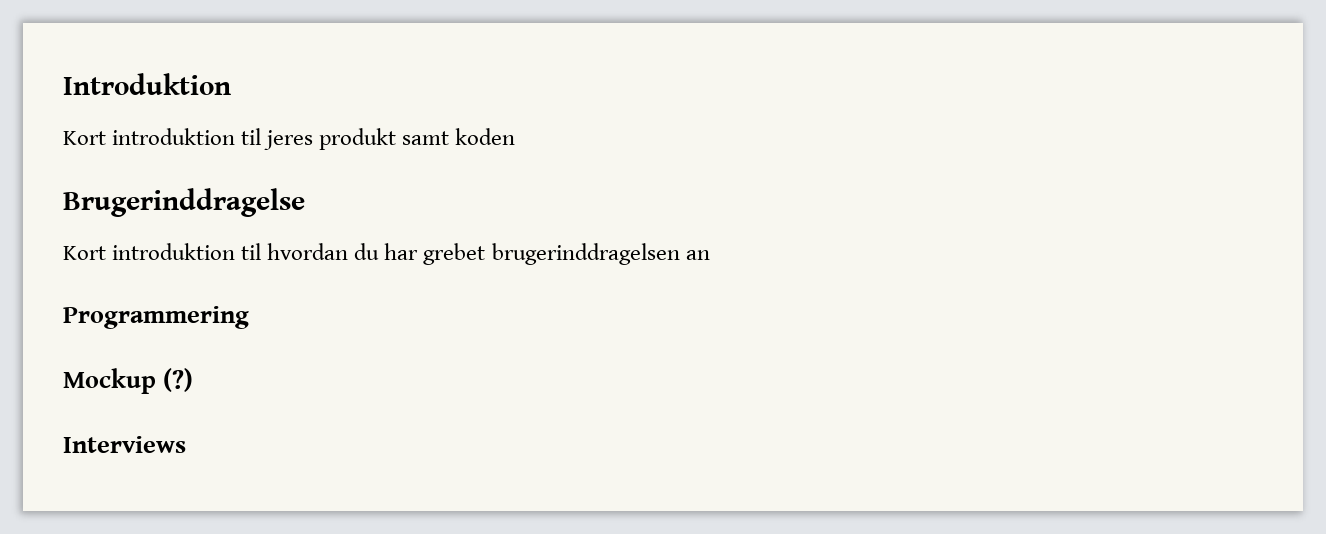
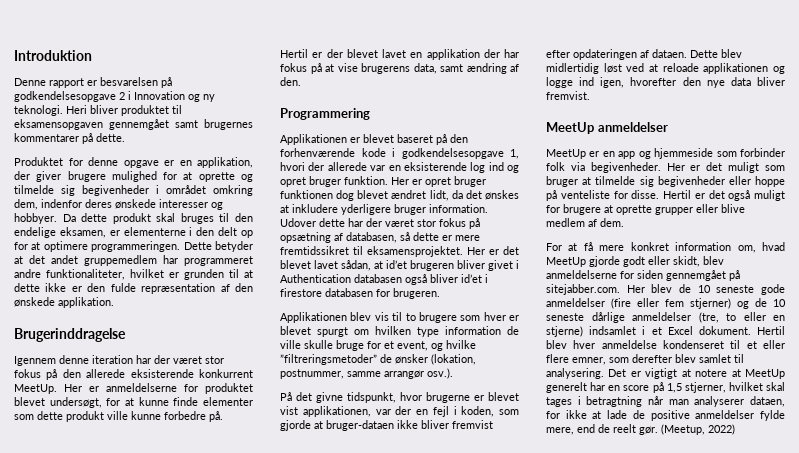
- Kort introduktion til jeres produkt samt koden
+ Denne rapport er besvarelsen på godkendelsesopgave 2 i Innovation og ny teknologi. Heri bliver produktet til eksamensopgaven gennemgået samt brugernes kommentarer på dette.
+ Produktet for denne opgave er en applikation, der giver brugere mulighed for at oprette og tilmelde sig begivenheder i området omkring dem, indenfor deres ønskede interesser og hobbyer. Da dette produkt skal bruges til den endelige eksamen, er elementerne i den delt op for at optimere programmeringen. Dette betyder at det andet gruppemedlem har programmeret andre funktionaliteter, hvilket er grunden til at dette ikke er den fulde repræsentation af den ønskede applikation.
  Brugerinddragelse
- Kort introduktion til hvordan du har grebet brugerinddragelsen an
+ Igennem denne iteration har der været stor fokus på den allerede eksisterende konkurrent MeetUp. Her er anmeldelserne for produktet blevet undersøgt, for at kunne finde elementer som dette produkt ville kunne forbedre på. Hertil er der blevet lavet en applikation der har fokus på at vise brugerens data, samt ændring af den.
  Programmering
- Mockup (?)
- Interviews
+ Applikationen er blevet baseret på den forhenværende kode i godkendelsesopgave 1, hvori der allerede var en eksisterende log ind og opret bruger funktion. Her er opret bruger funktionen dog blevet ændret lidt, da det ønskes at inkludere yderligere bruger information. Udover dette har der været stor fokus på opsætning af databasen, så dette er mere fremtidssikret til eksamensprojektet. Her er det blevet lavet sådan, at id’et brugeren bliver givet i Authentication databasen også bliver id’et i firestore databasen for brugeren.
+ Applikationen blev vis til to brugere som hver er blevet spurgt om hvilken type information de ville skulle bruge for et event, og hvilke ”filtreringsmetoder” de ønsker (lokation, postnummer, samme arrangør osv.).
+ På det givne tidspunkt, hvor brugerne er blevet vist applikationen, var der en fejl i koden, som gjorde at bruger-dataen ikke bliver fremvist efter opdateringen af dataen. Dette blev midlertidig løst ved at reloade applikationen og logge ind igen, hvorefter den nye data bliver fremvist.
+ MeetUp anmeldelser
+ MeetUp er en app og hjemmeside som forbinder folk via begivenheder. Her er det muligt som bruger at tilmelde sig begivenheder eller hoppe på venteliste for disse. Hertil er det også muligt for brugere at oprette grupper eller blive medlem af dem.
+ For at få mere konkret information om, hvad MeetUp gjorde godt eller skidt, blev anmeldelserne for siden gennemgået på sitejabber.com. Her blev de 10 seneste gode anmeldelser (fire eller fem stjerner) og de 10 seneste dårlige anmeldelser (tre, to eller en stjerne) indsamlet i et Excel dokument. Hertil blev hver anmeldelse kondenseret til et eller flere emner, som derefter blev samlet til analysering. Det er vigtigt at notere at MeetUp generelt har en score på 1,5 stjerner, hvilket skal tages i betragtning når man analyserer dataen, for ikke at lade de positive anmeldelser fylde mere, end de reelt gør. (Meetup, 2022)

